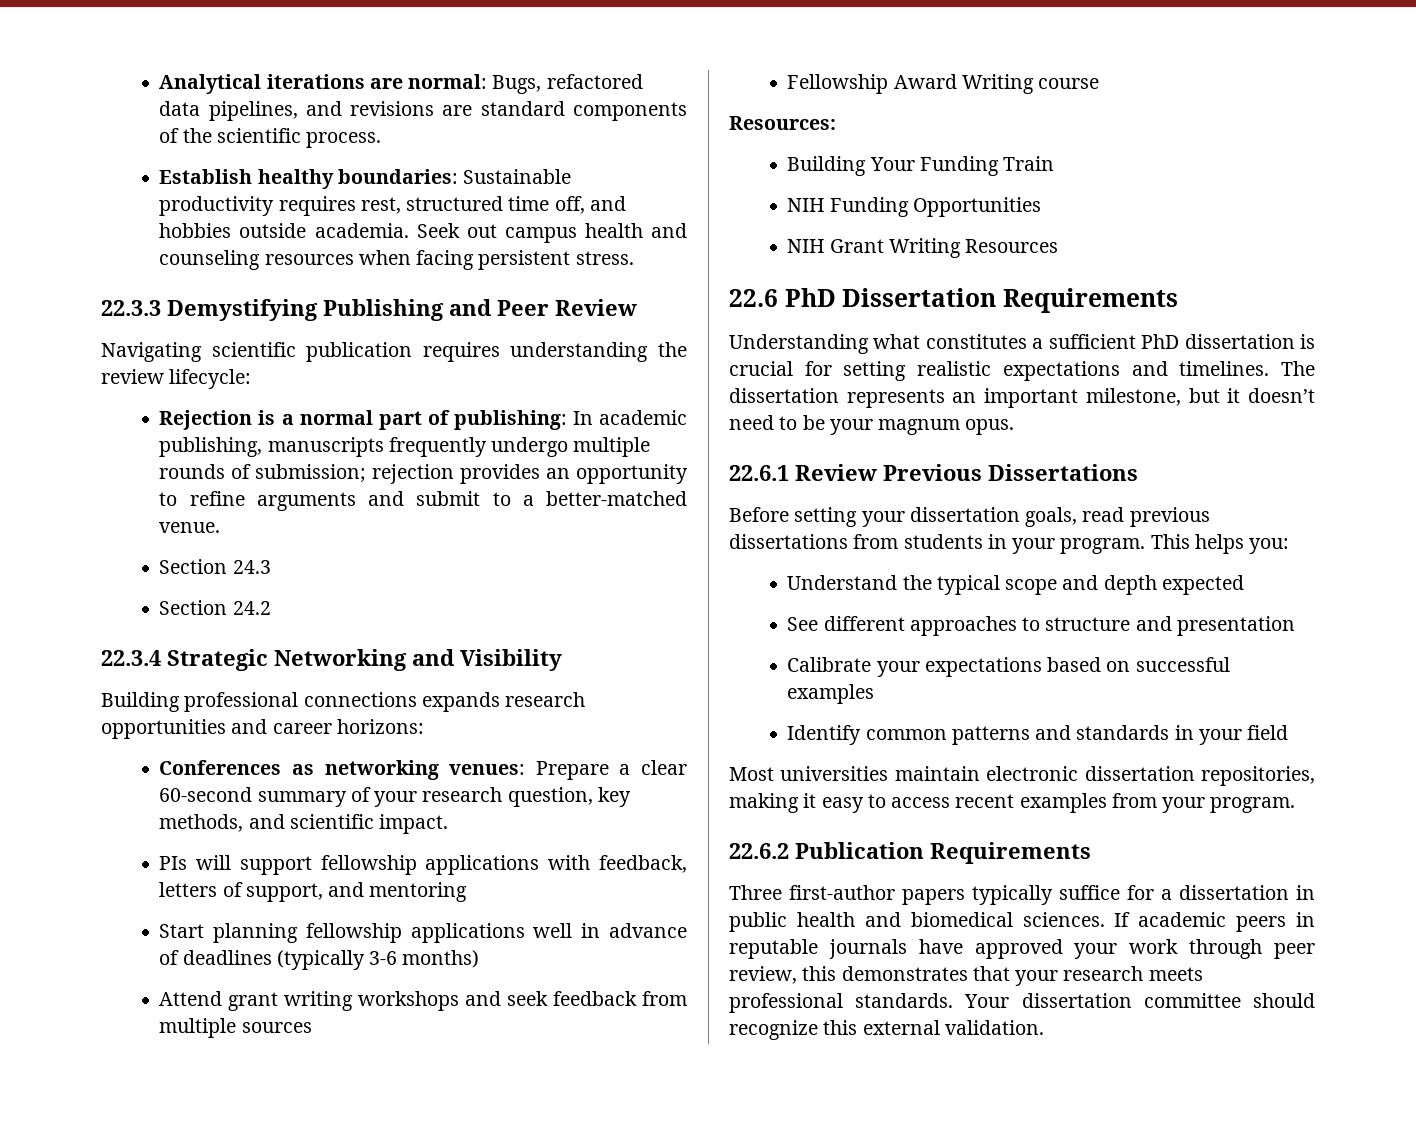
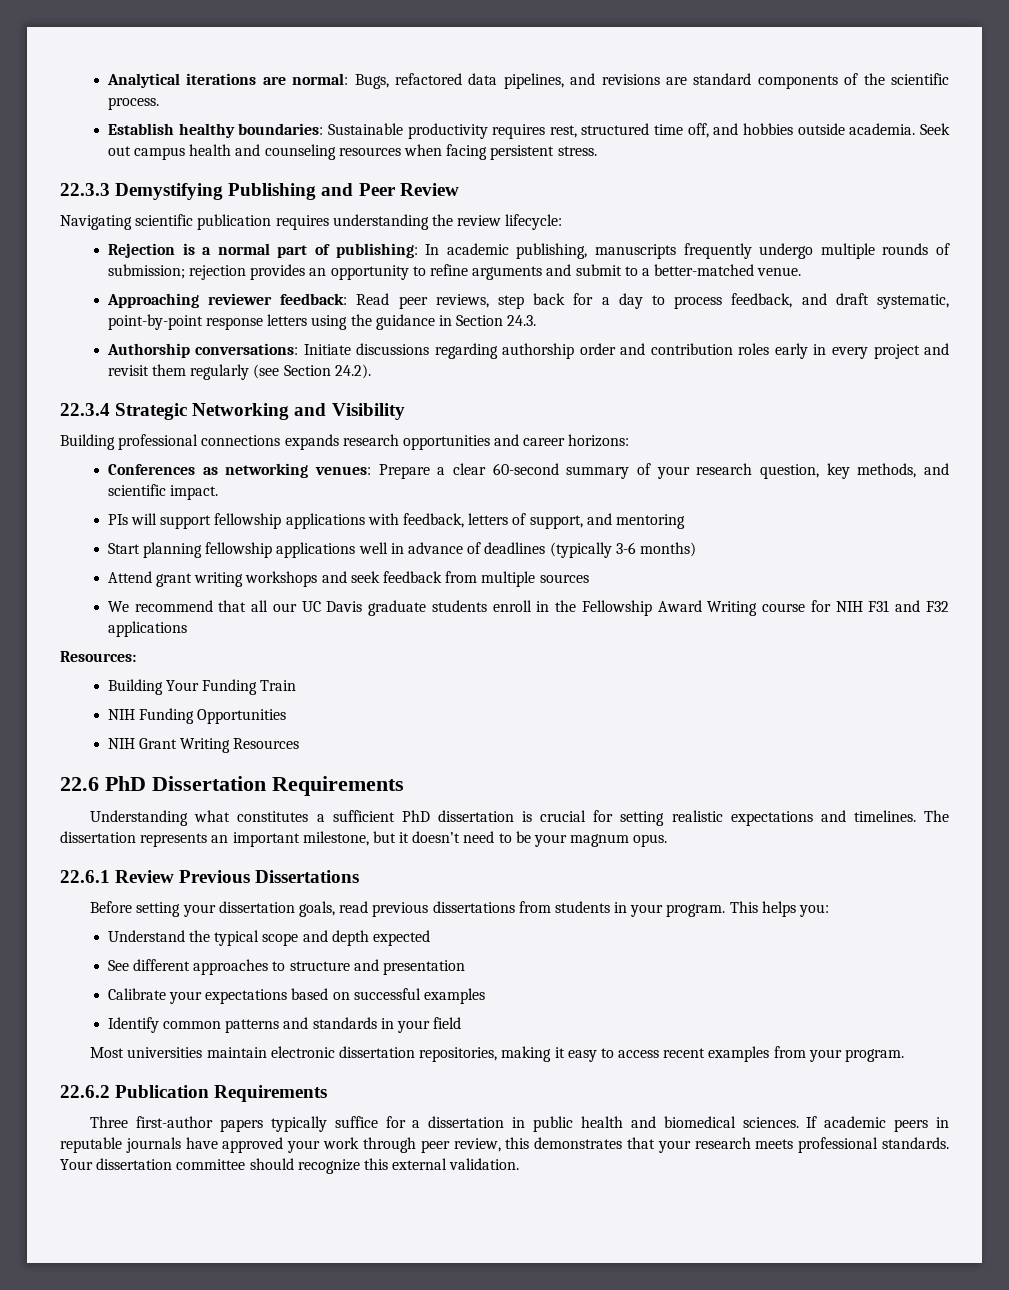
- Section 24.3
- Section 24.2
+ Approaching reviewer feedback: Read peer reviews, step back for a day to process feedback, and draft systematic, point-by-point response letters using the guidance in Section 24.3.
+ Authorship conversations: Initiate discussions regarding authorship order and contribution roles early in every project and revisit them regularly (see Section 24.2).
- Fellowship Award Writing course
+ We recommend that all our UC Davis graduate students enroll in the Fellowship Award Writing course for NIH F31 and F32 applications

